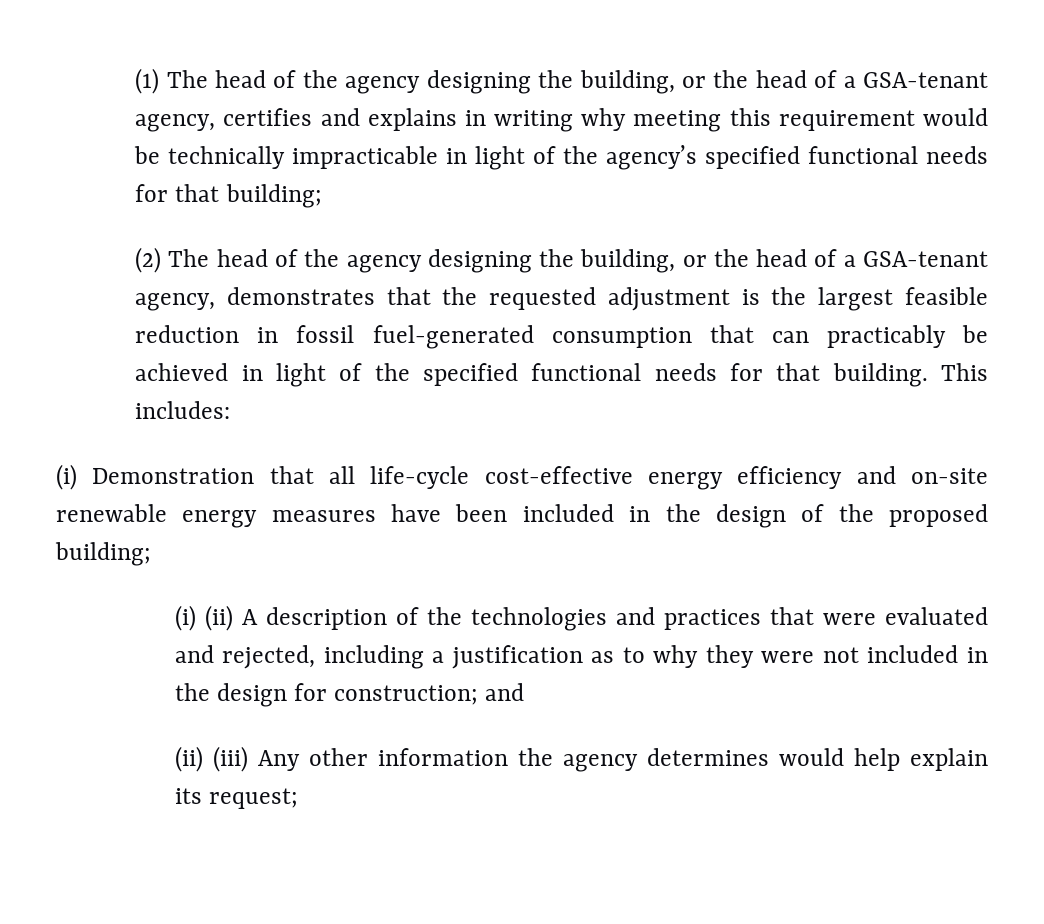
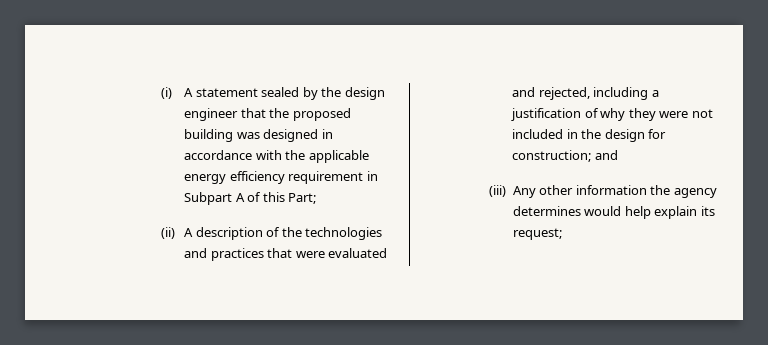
- (1) The head of the agency designing the building, or the head of a GSA-tenant agency, certifies and explains in writing why meeting this requirement would be technically impracticable in light of the agency’s specified functional needs for that building;
- (2) The head of the agency designing the building, or the head of a GSA-tenant agency, demonstrates that the requested adjustment is the largest feasible reduction in fossil fuel-generated consumption that can practicably be achieved in light of the specified functional needs for that building. This includes:
- (i) Demonstration that all life-cycle cost-effective energy efficiency and on-site renewable energy measures have been included in the design of the proposed building;
- (i) (ii) A description of the technologies and practices that were evaluated and rejected, including a justification as to why they were not included in the design for construction; and
+ (i) A statement sealed by the design engineer that the proposed building was designed in accordance with the applicable energy efficiency requirement in Subpart A of this Part;
+ (ii) A description of the technologies and practices that were evaluated and rejected, including a justification of why they were not included in the design for construction; and
- (ii) (iii) Any other information the agency determines would help explain its request;
+ (iii) Any other information the agency determines would help explain its request;

